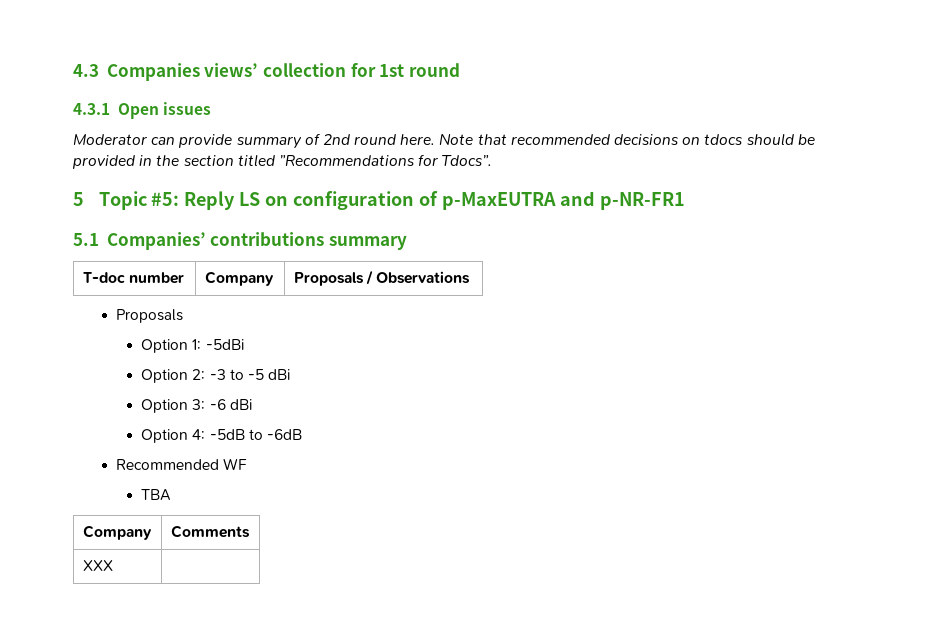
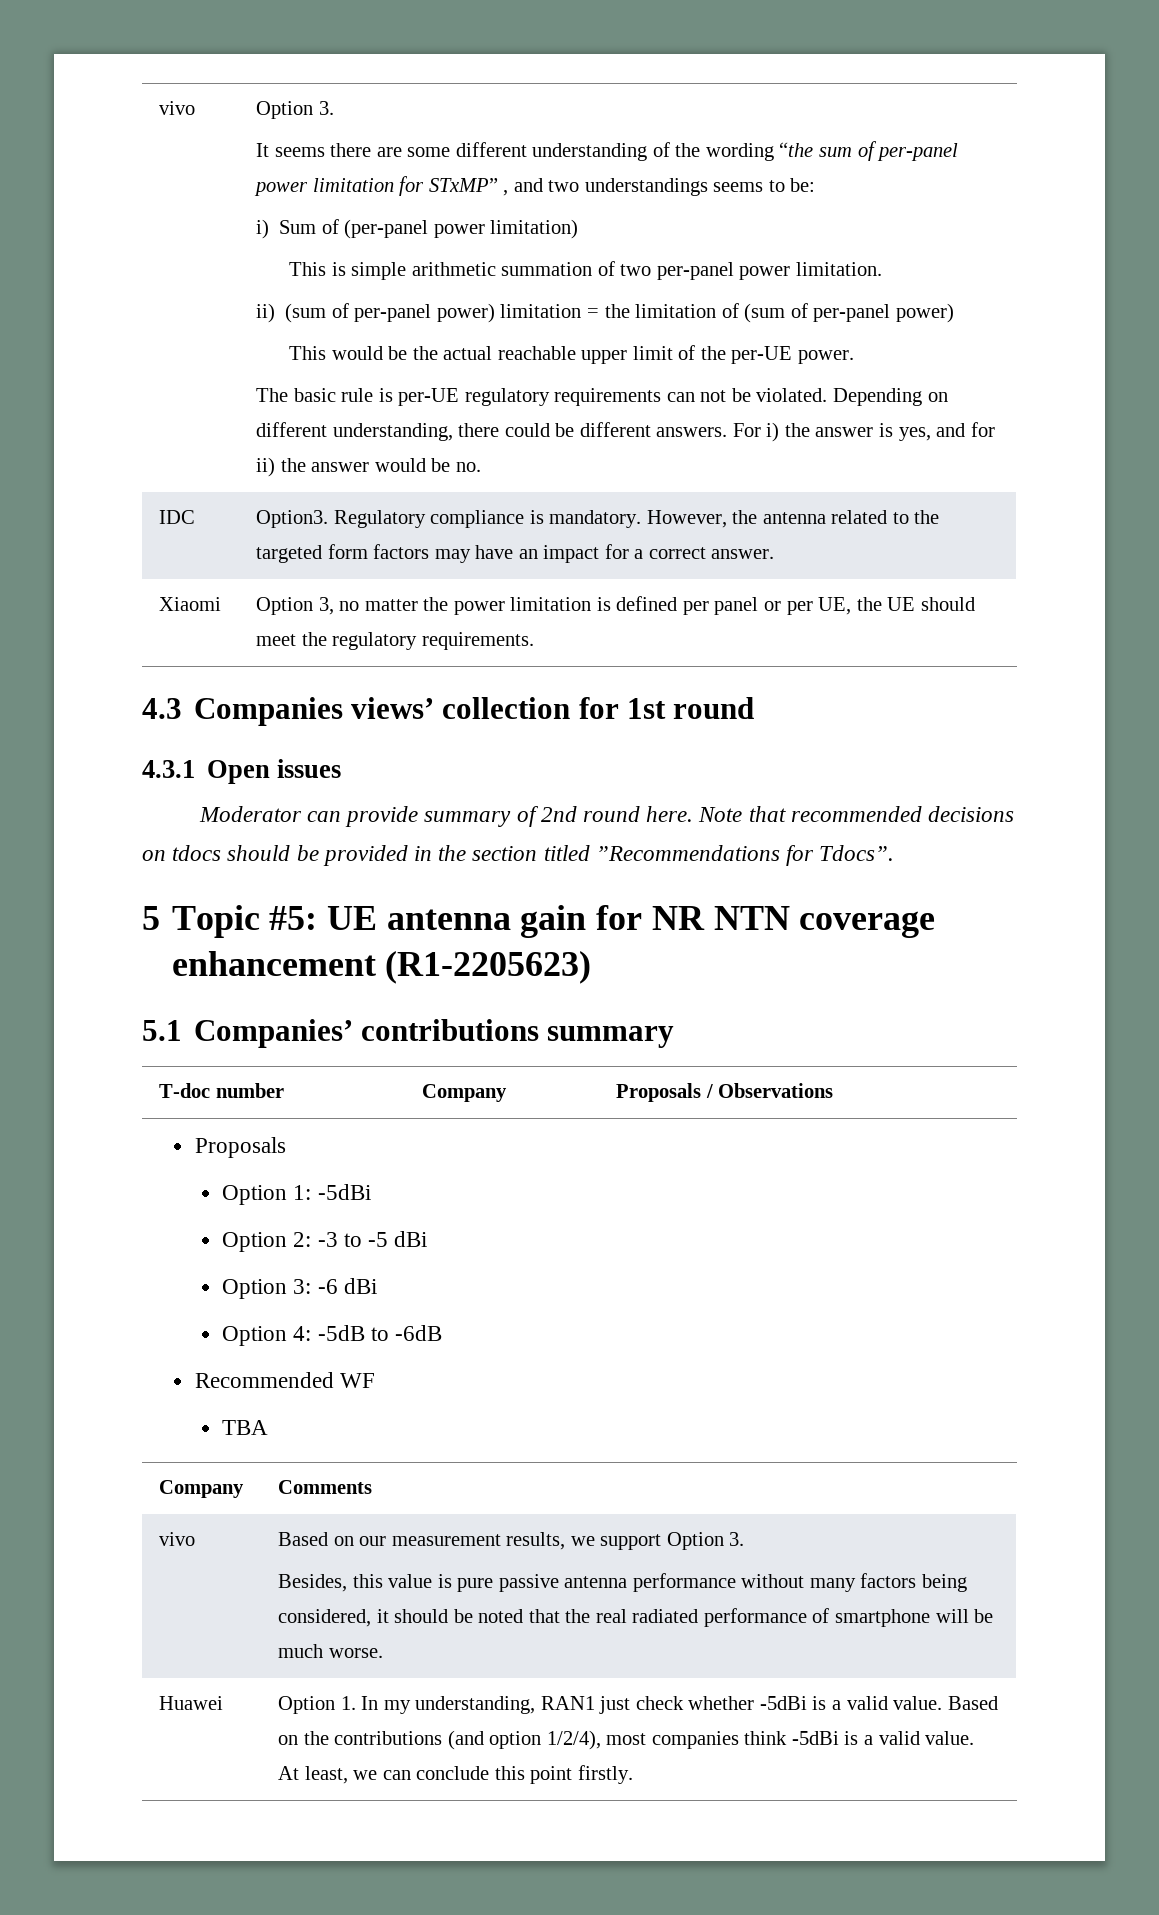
+ vivo | Option 3.
+ It seems there are some different understanding of the wording “the sum of per-panel power limitation for STxMP” , and two understandings seems to be:
+ i) Sum of (per-panel power limitation)
+ This is simple arithmetic summation of two per-panel power limitation.
+ ii) (sum of per-panel power) limitation = the limitation of (sum of per-panel power)
+ This would be the actual reachable upper limit of the per-UE power.
+ The basic rule is per-UE regulatory requirements can not be violated. Depending on different understanding, there could be different answers. For i) the answer is yes, and for ii) the answer would be no.
+ IDC | Option3. Regulatory compliance is mandatory. However, the antenna related to the targeted form factors may have an impact for a correct answer.
+ Xiaomi | Option 3, no matter the power limitation is defined per panel or per UE, the UE should meet the regulatory requirements.
- 5 Topic #5: Reply LS on configuration of p-MaxEUTRA and p-NR-FR1
+ 5 Topic #5: UE antenna gain for NR NTN coverage enhancement (R1-2205623)
- XXX |
+ vivo | Based on our measurement results, we support Option 3.
+ Besides, this value is pure passive antenna performance without many factors being considered, it should be noted that the real radiated performance of smartphone will be much worse.
+ Huawei | Option 1. In my understanding, RAN1 just check whether -5dBi is a valid value. Based on the contributions (and option 1/2/4), most companies think -5dBi is a valid value. At least, we can conclude this point firstly.

